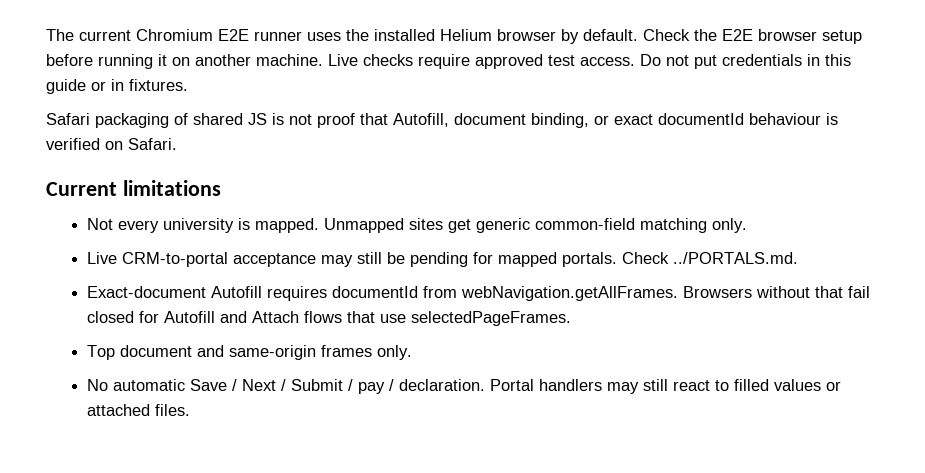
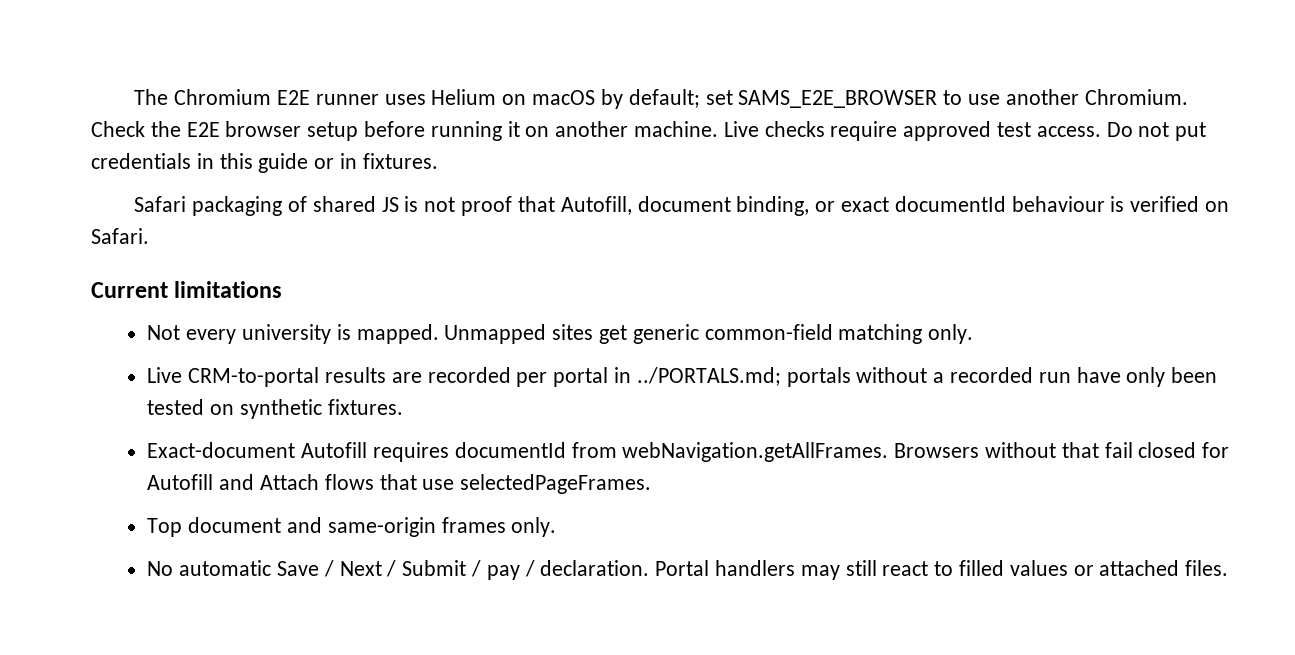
- The current Chromium E2E runner uses the installed Helium browser by default.
+ The Chromium E2E runner uses Helium on macOS by default; set SAMS_E2E_BROWSER to use another Chromium.
- Live CRM-to-portal acceptance may still be pending for mapped portals. Check ../PORTALS.md.
+ Live CRM-to-portal results are recorded per portal in ../PORTALS.md; portals without a recorded run have only been tested on synthetic fixtures.

